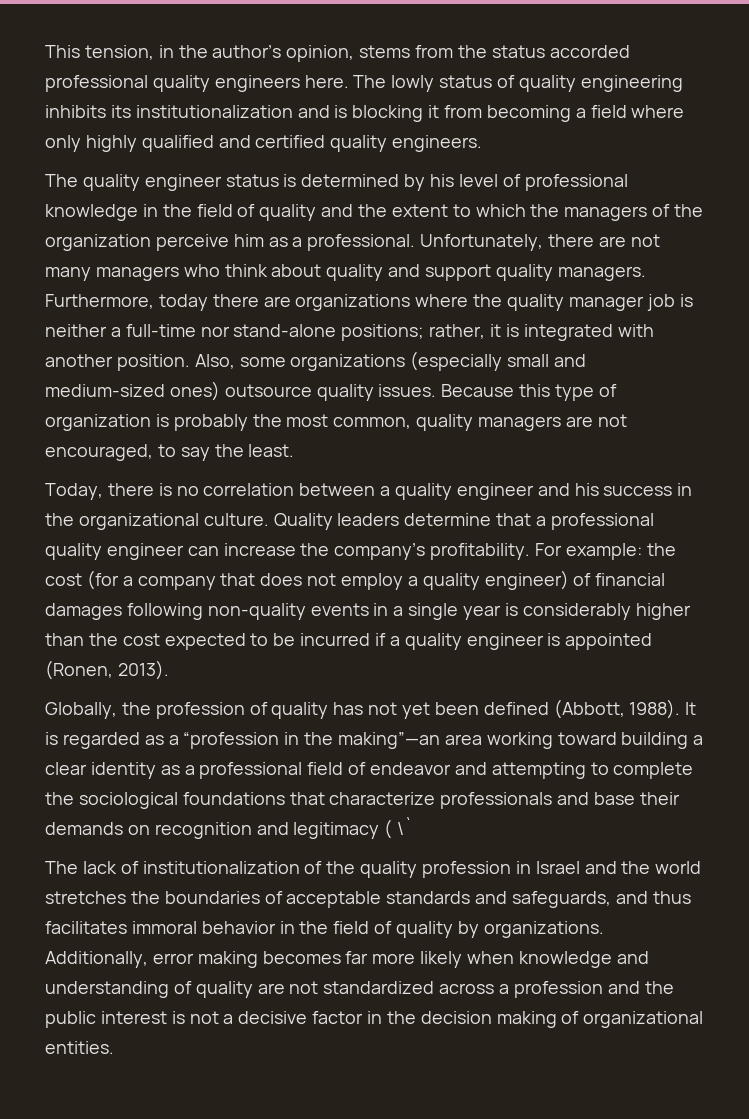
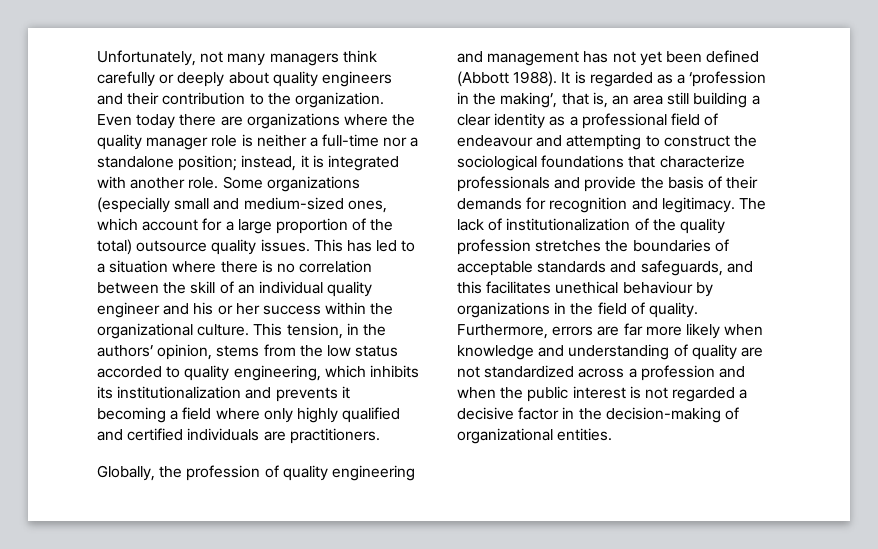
+ Unfortunately, not many managers think carefully or deeply about quality engineers and their contribution to the organization. Even today there are organizations where the quality manager role is neither a full-time nor a standalone position; instead, it is integrated with another role. Some organizations (especially small and medium-sized ones, which account for a large proportion of the total) outsource quality issues. This has led to a situation where there is no correlation between the skill of an individual quality engineer and his or her success within the organizational culture.
- This tension, in the author’s opinion, stems from the status accorded professional quality engineers here. The lowly status of quality engineering inhibits its institutionalization and is blocking it from becoming a field where only highly qualified and certified quality engineers.
- The quality engineer status is determined by his level of professional knowledge in the field of quality and the extent to which the managers of the organization perceive him as a professional. Unfortunately, there are not many managers who think about quality and support quality managers. Furthermore, today there are organizations where the quality manager job is neither a full-time nor stand-alone positions; rather, it is integrated with another position. Also, some organizations (especially small and medium-sized ones) outsource quality issues. Because this type of organization is probably the most common, quality managers are not encouraged, to say the least.
- Today, there is no correlation between a quality engineer and his success in the organizational culture. Quality leaders determine that a professional quality engineer can increase the company’s profitability. For example: the cost (for a company that does not employ a quality engineer) of financial damages following non-quality events in a single year is considerably higher than the cost expected to be incurred if a quality engineer is appointed (Ronen, 2013).
+ This tension, in the authors’ opinion, stems from the low status accorded to quality engineering, which inhibits its institutionalization and prevents it becoming a field where only highly qualified and certified individuals are practitioners.
- Globally, the profession of quality has not yet been defined (Abbott, 1988).
+ Globally, the profession of quality engineering and management has not yet been defined (Abbott 1988).
- It is regarded as a “profession in the making”—an area working toward building a clear identity as a professional field of endeavor and attempting to complete the sociological foundations that characterize professionals and base their demands on recognition and legitimacy ( \`
- The lack of institutionalization of the quality profession in Israel and the world stretches the boundaries of acceptable standards and safeguards, and thus facilitates immoral behavior in the field of quality by organizations. Additionally, error making becomes far more likely when knowledge and understanding of quality are not standardized across a profession and the public interest is not a decisive factor in the decision making of organizational entities.
+ It is regarded as a ‘profession in the making’, that is, an area still building a clear identity as a professional field of endeavour and attempting to construct the sociological foundations that characterize professionals and provide the basis of their demands for recognition and legitimacy. The lack of institutionalization of the quality profession stretches the boundaries of acceptable standards and safeguards, and this facilitates unethical behaviour by organizations in the field of quality. Furthermore, errors are far more likely when knowledge and understanding of quality are not standardized across a profession and when the public interest is not regarded a decisive factor in the decision-making of organizational entities.

